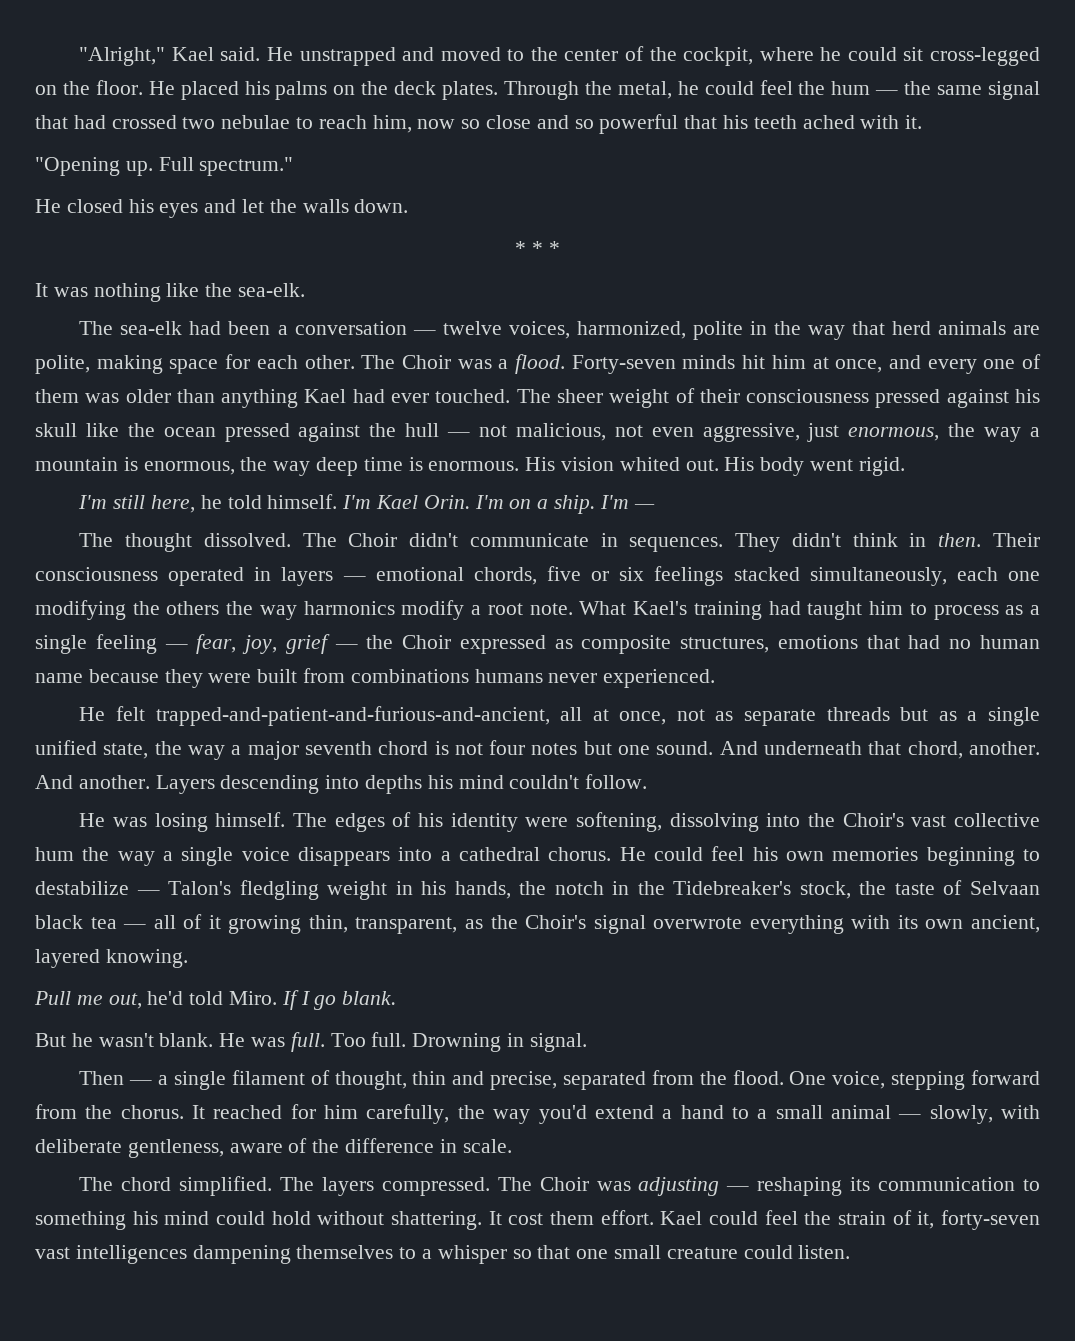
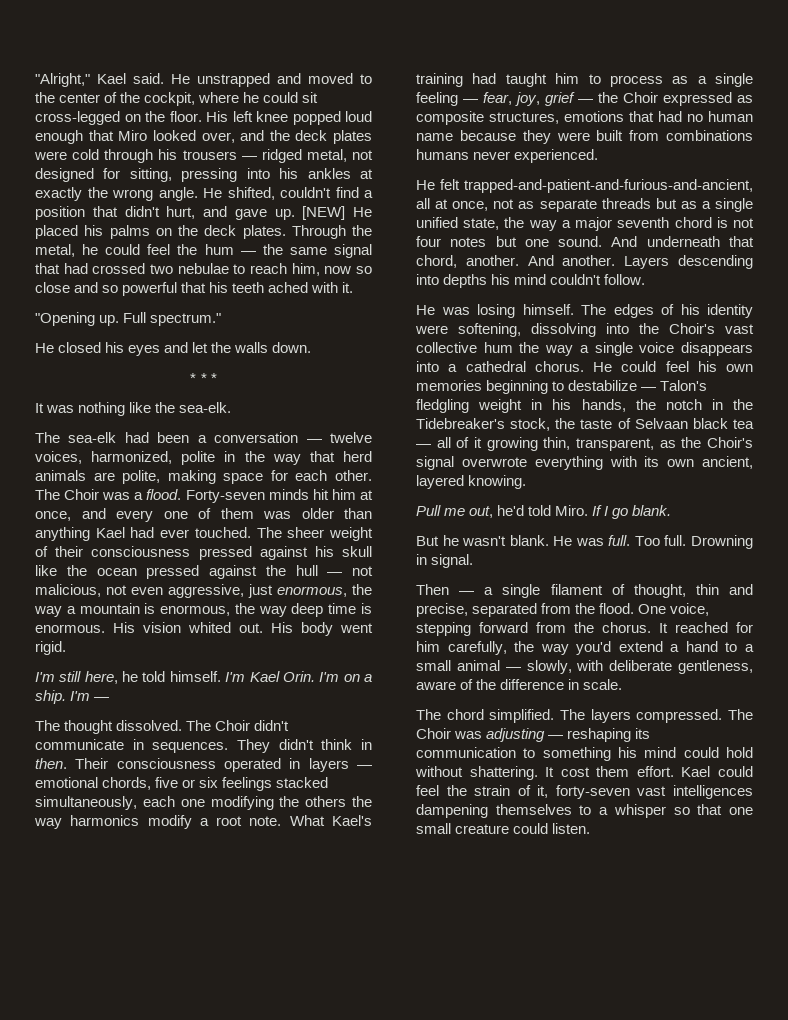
- He placed his palms on the deck plates.
+ His left knee popped loud enough that Miro looked over, and the deck plates were cold through his trousers — ridged metal, not designed for sitting, pressing into his ankles at exactly the wrong angle. He shifted, couldn't find a position that didn't hurt, and gave up. [NEW] He placed his palms on the deck plates.

